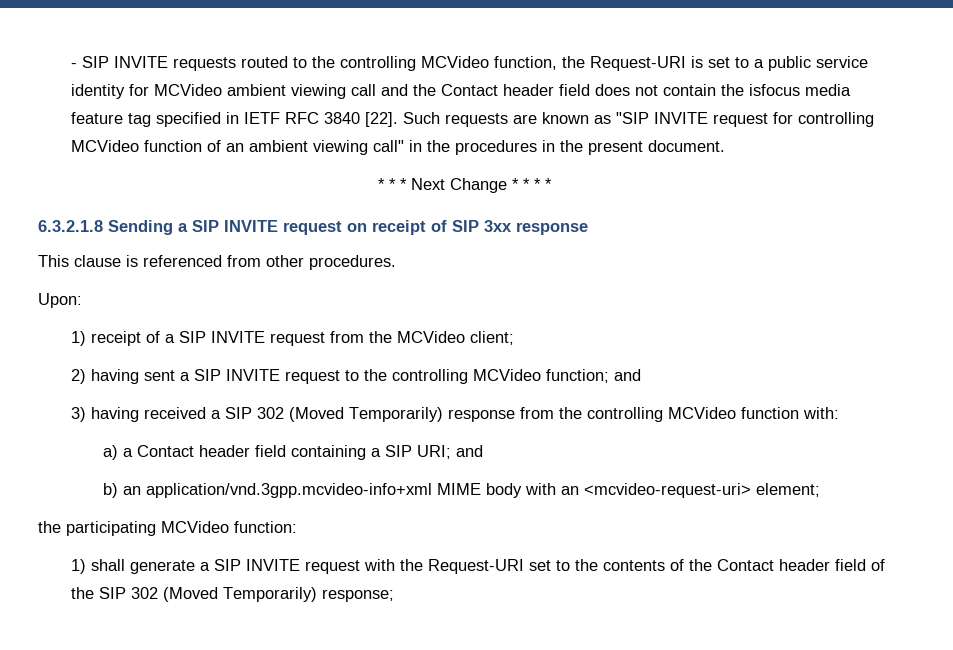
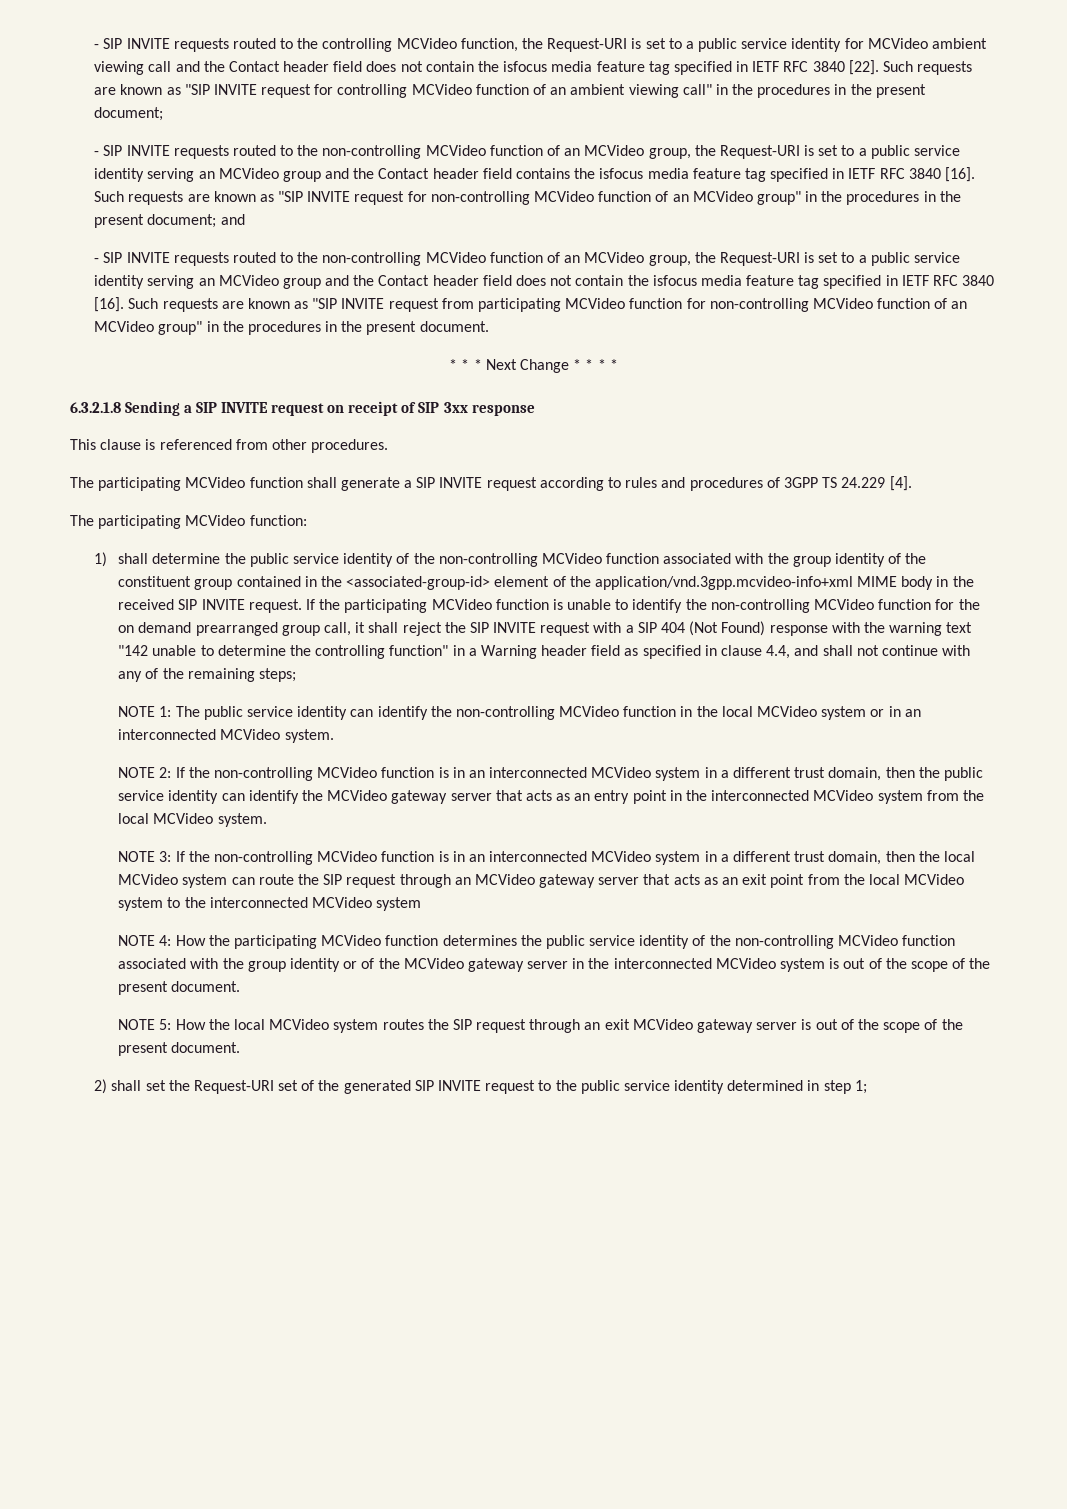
- Such requests are known as "SIP INVITE request for controlling MCVideo function of an ambient viewing call" in the procedures in the present document.
+ Such requests are known as "SIP INVITE request for controlling MCVideo function of an ambient viewing call" in the procedures in the present document;
+ - SIP INVITE requests routed to the non-controlling MCVideo function of an MCVideo group, the Request-URI is set to a public service identity serving an MCVideo group and the Contact header field contains the isfocus media feature tag specified in IETF RFC 3840 [16]. Such requests are known as "SIP INVITE request for non-controlling MCVideo function of an MCVideo group" in the procedures in the present document; and
+ - SIP INVITE requests routed to the non-controlling MCVideo function of an MCVideo group, the Request-URI is set to a public service identity serving an MCVideo group and the Contact header field does not contain the isfocus media feature tag specified in IETF RFC 3840 [16]. Such requests are known as "SIP INVITE request from participating MCVideo function for non-controlling MCVideo function of an MCVideo group" in the procedures in the present document.
- Upon:
- 1) receipt of a SIP INVITE request from the MCVideo client;
- 2) having sent a SIP INVITE request to the controlling MCVideo function; and
- 3) having received a SIP 302 (Moved Temporarily) response from the controlling MCVideo function with:
- a) a Contact header field containing a SIP URI; and
- b) an application/vnd.3gpp.mcvideo-info+xml MIME body with an <mcvideo-request-uri> element;
- the participating MCVideo function:
- 1) shall generate a SIP INVITE request with the Request-URI set to the contents of the Contact header field of the SIP 302 (Moved Temporarily) response;
+ The participating MCVideo function shall generate a SIP INVITE request according to rules and procedures of 3GPP TS 24.229 [4].
+ The participating MCVideo function:
+ 1) shall determine the public service identity of the non-controlling MCVideo function associated with the group identity of the constituent group contained in the <associated-group-id> element of the application/vnd.3gpp.mcvideo-info+xml MIME body in the received SIP INVITE request. If the participating MCVideo function is unable to identify the non-controlling MCVideo function for the on demand prearranged group call, it shall reject the SIP INVITE request with a SIP 404 (Not Found) response with the warning text "142 unable to determine the controlling function" in a Warning header field as specified in clause 4.4, and shall not continue with any of the remaining steps;
+ NOTE 1: The public service identity can identify the non-controlling MCVideo function in the local MCVideo system or in an interconnected MCVideo system.
+ NOTE 2: If the non-controlling MCVideo function is in an interconnected MCVideo system in a different trust domain, then the public service identity can identify the MCVideo gateway server that acts as an entry point in the interconnected MCVideo system from the local MCVideo system.
+ NOTE 3: If the non-controlling MCVideo function is in an interconnected MCVideo system in a different trust domain, then the local MCVideo system can route the SIP request through an MCVideo gateway server that acts as an exit point from the local MCVideo system to the interconnected MCVideo system
+ NOTE 4: How the participating MCVideo function determines the public service identity of the non-controlling MCVideo function associated with the group identity or of the MCVideo gateway server in the interconnected MCVideo system is out of the scope of the present document.
+ NOTE 5: How the local MCVideo system routes the SIP request through an exit MCVideo gateway server is out of the scope of the present document.
+ 2) shall set the Request-URI set of the generated SIP INVITE request to the public service identity determined in step 1;

